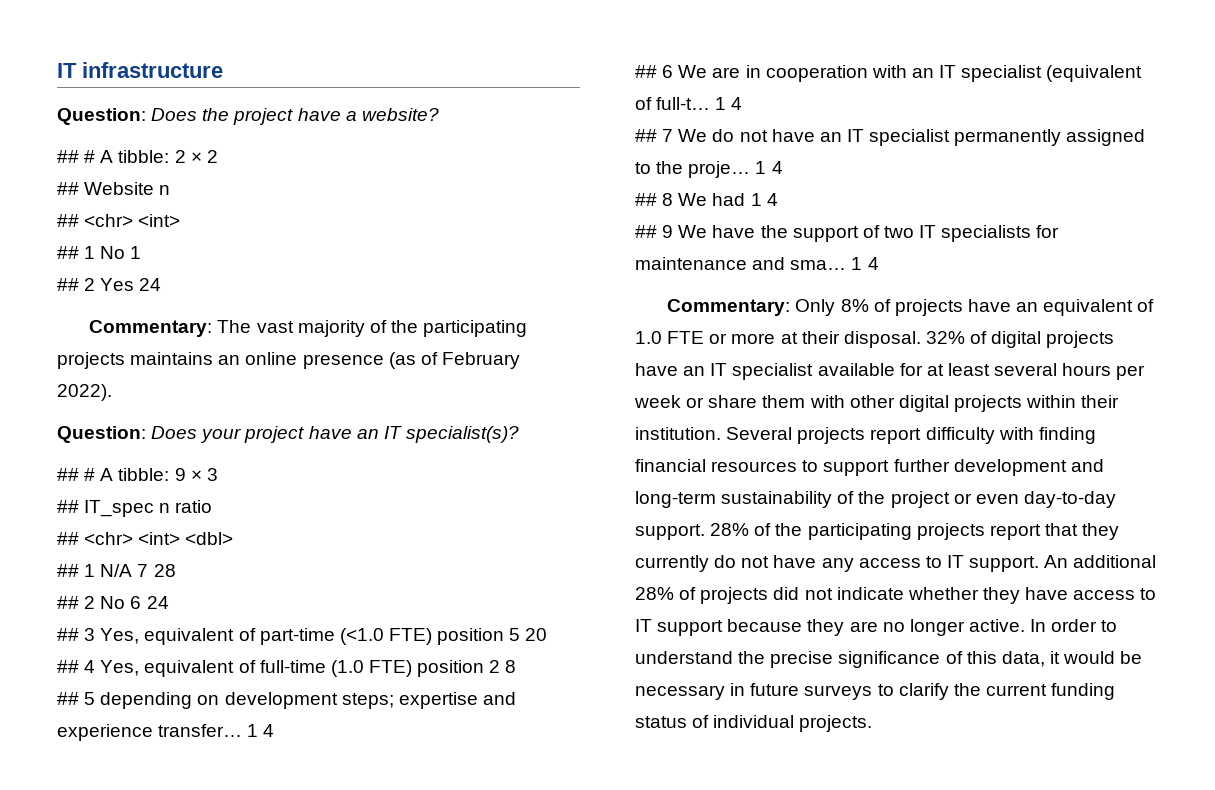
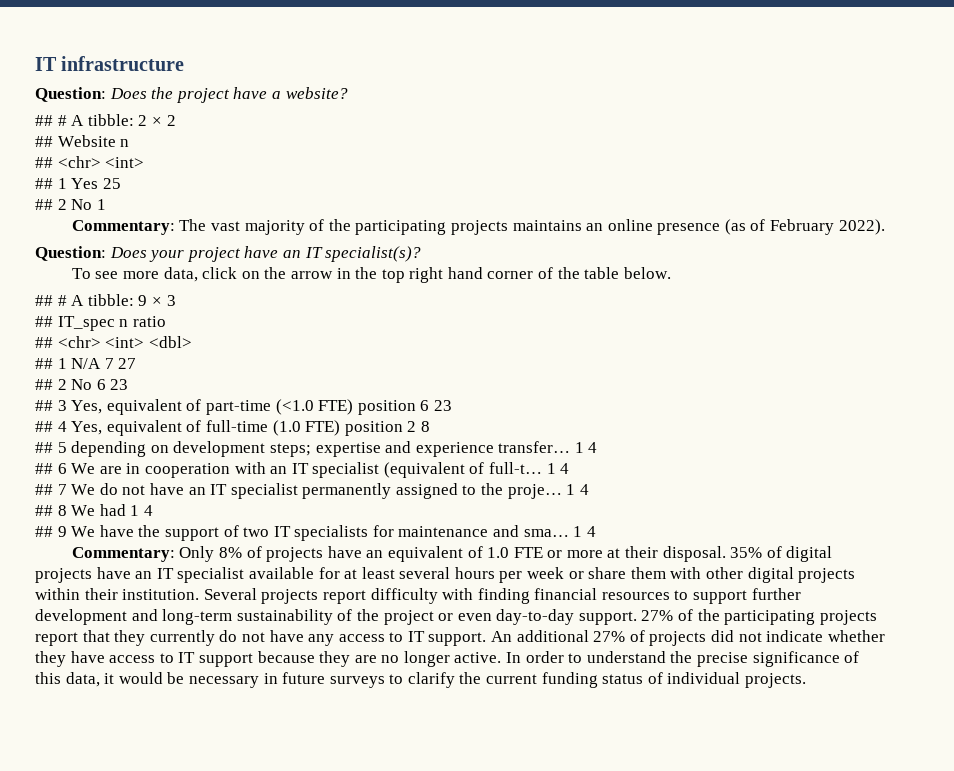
- ## 1 No 1
- ## 2 Yes 24
+ ## 1 Yes 25
+ ## 2 No 1
+ To see more data, click on the arrow in the top right hand corner of the table below.
- ## 1 N/A 7 28
+ ## 1 N/A 7 27
- ## 2 No 6 24
+ ## 2 No 6 23
- ## 3 Yes, equivalent of part-time (<1.0 FTE) position 5 20
+ ## 3 Yes, equivalent of part-time (<1.0 FTE) position 6 23
- 32% of digital projects have an IT specialist available for at least several hours per week or share them with other digital projects within their institution.
+ 35% of digital projects have an IT specialist available for at least several hours per week or share them with other digital projects within their institution.
- 28% of the participating projects report that they currently do not have any access to IT support.
+ 27% of the participating projects report that they currently do not have any access to IT support.
- An additional 28% of projects did not indicate whether they have access to IT support because they are no longer active.
+ An additional 27% of projects did not indicate whether they have access to IT support because they are no longer active.

